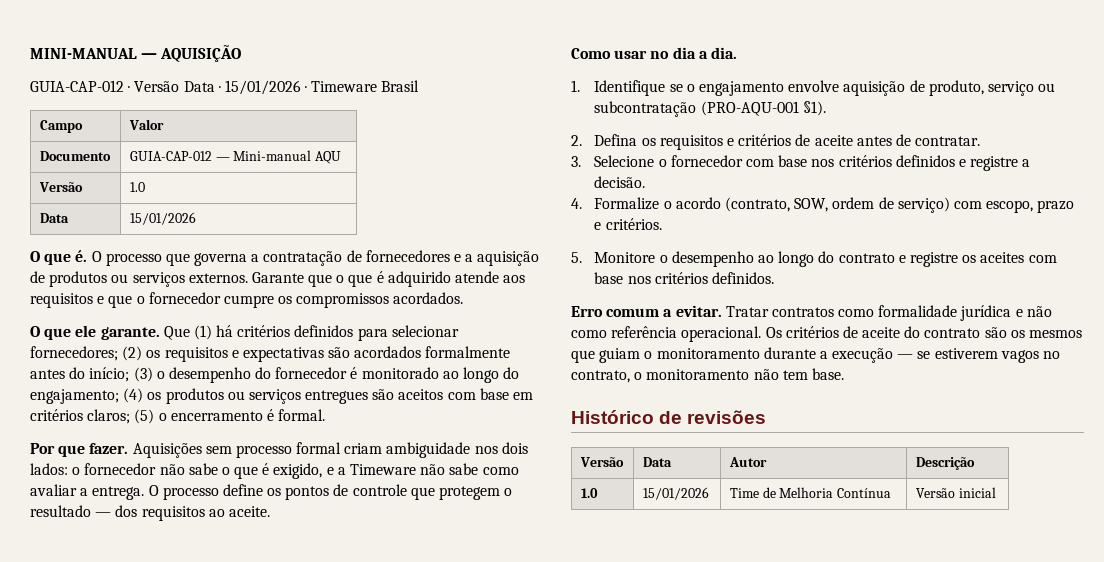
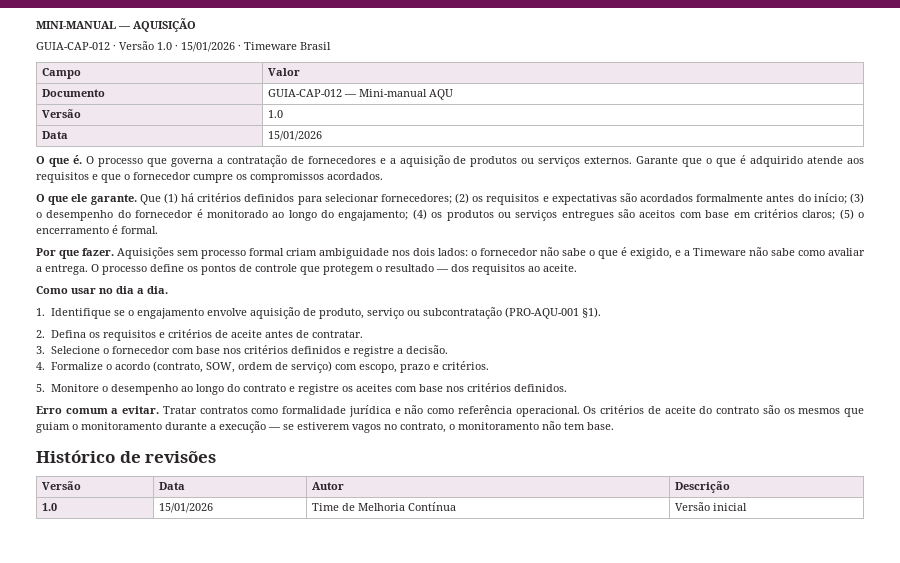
- GUIA-CAP-012 · Versão Data · 15/01/2026 · Timeware Brasil
+ GUIA-CAP-012 · Versão 1.0 · 15/01/2026 · Timeware Brasil

